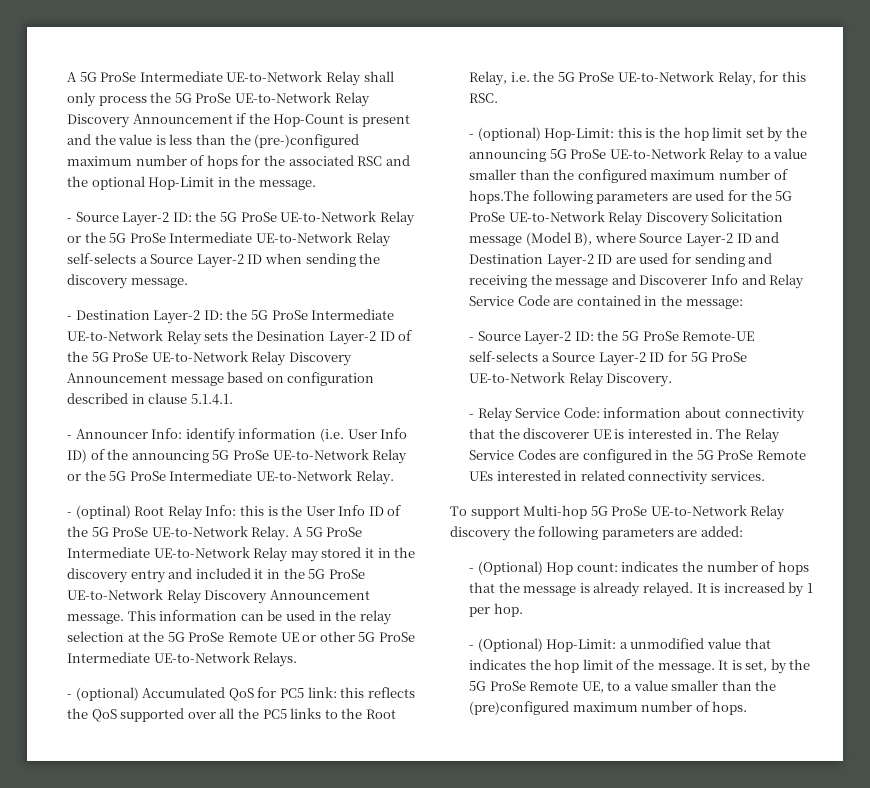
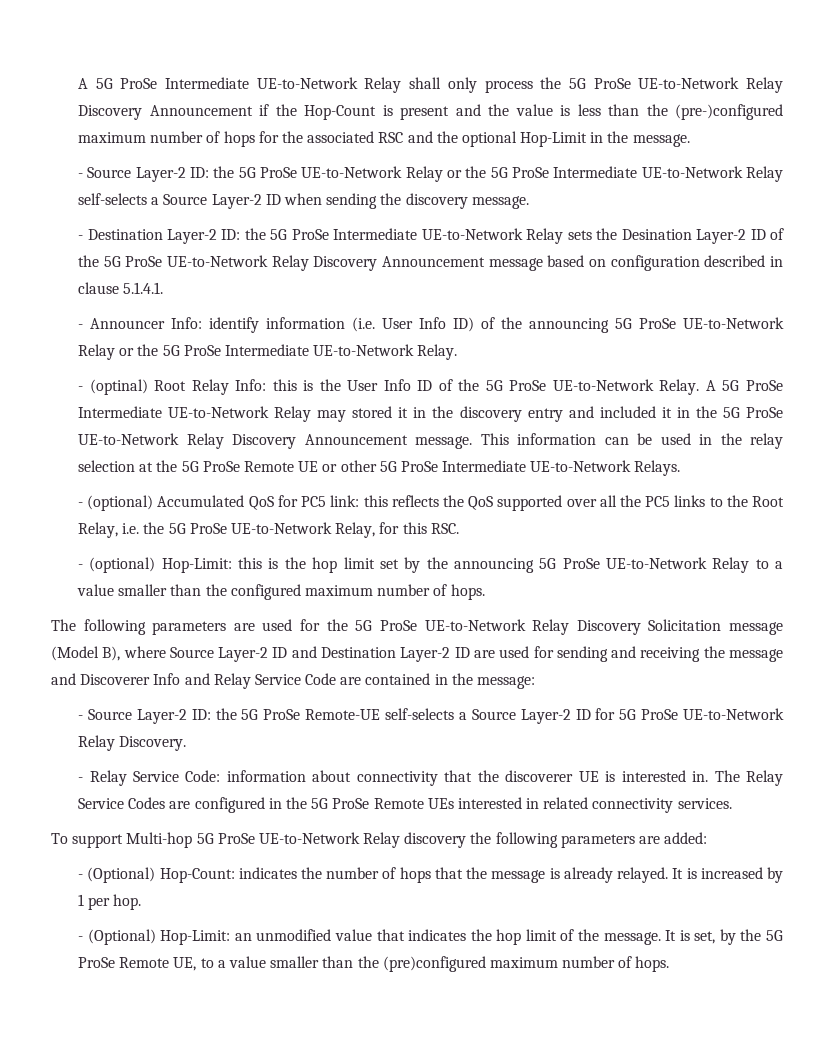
- this is the hop limit set by the announcing 5G ProSe UE-to-Network Relay to a value smaller than the configured maximum number of hops.The following parameters are used for the 5G ProSe UE-to-Network Relay Discovery Solicitation message (Model B), where Source Layer-2 ID and Destination Layer-2 ID are used for sending and receiving the message and Discoverer Info and Relay Service Code are contained in the message:
+ this is the hop limit set by the announcing 5G ProSe UE-to-Network Relay to a value smaller than the configured maximum number of hops.
+ The following parameters are used for the 5G ProSe UE-to-Network Relay Discovery Solicitation message (Model B), where Source Layer-2 ID and Destination Layer-2 ID are used for sending and receiving the message and Discoverer Info and Relay Service Code are contained in the message:
- - (Optional) Hop count: indicates the number of hops that the message is already relayed.
+ - (Optional) Hop-Count: indicates the number of hops that the message is already relayed.
- - (Optional) Hop-Limit: a unmodified value that indicates the hop limit of the message.
+ - (Optional) Hop-Limit: an unmodified value that indicates the hop limit of the message.

